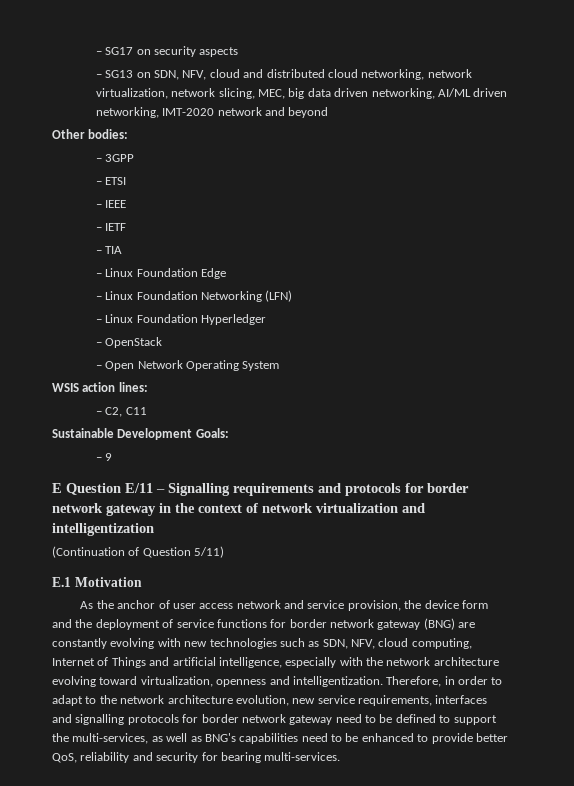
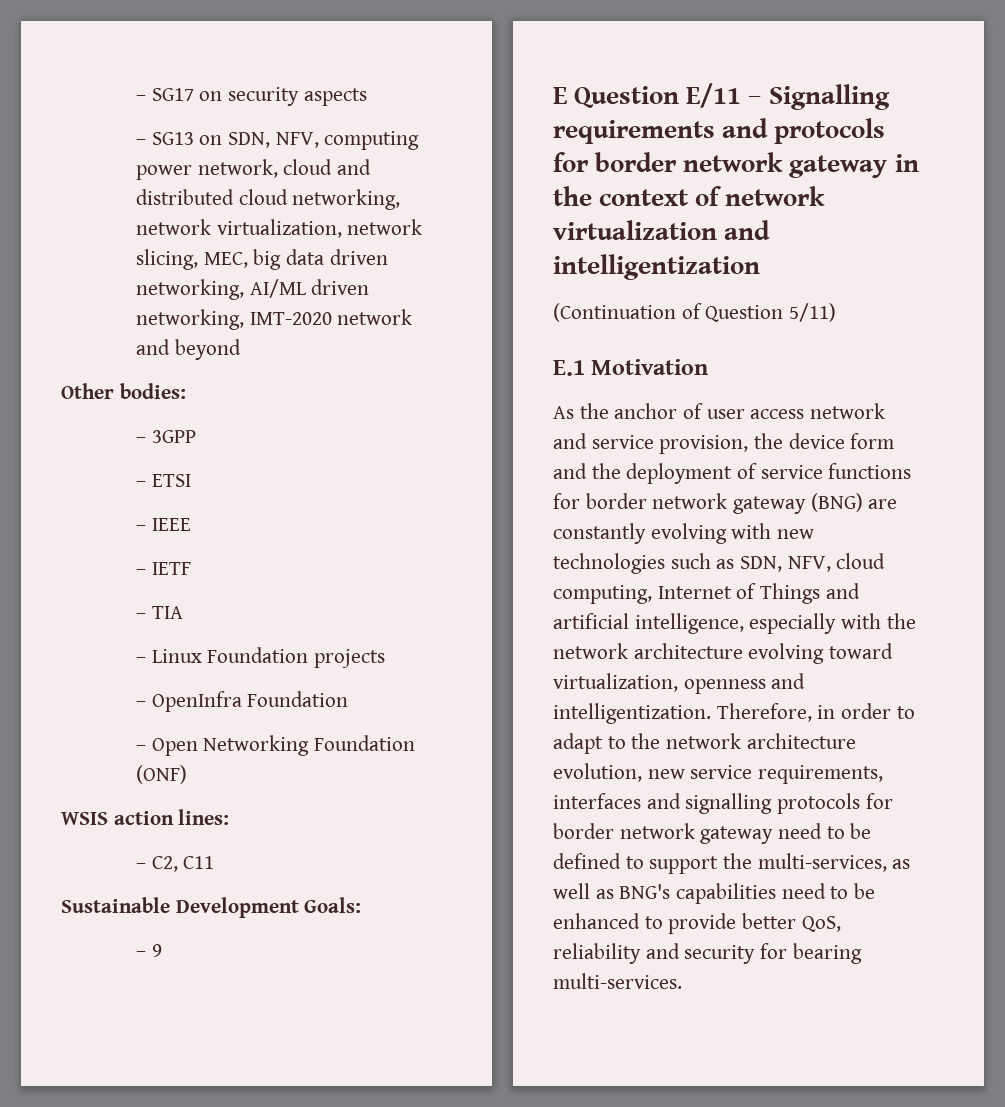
- – SG13 on SDN, NFV, cloud and distributed cloud networking, network virtualization, network slicing, MEC, big data driven networking, AI/ML driven networking, IMT-2020 network and beyond
+ – SG13 on SDN, NFV, computing power network, cloud and distributed cloud networking, network virtualization, network slicing, MEC, big data driven networking, AI/ML driven networking, IMT-2020 network and beyond
- – Linux Foundation Edge
- – Linux Foundation Networking (LFN)
- – Linux Foundation Hyperledger
- – OpenStack
+ – Linux Foundation projects
+ – OpenInfra Foundation
- – Open Network Operating System
+ – Open Networking Foundation (ONF)

